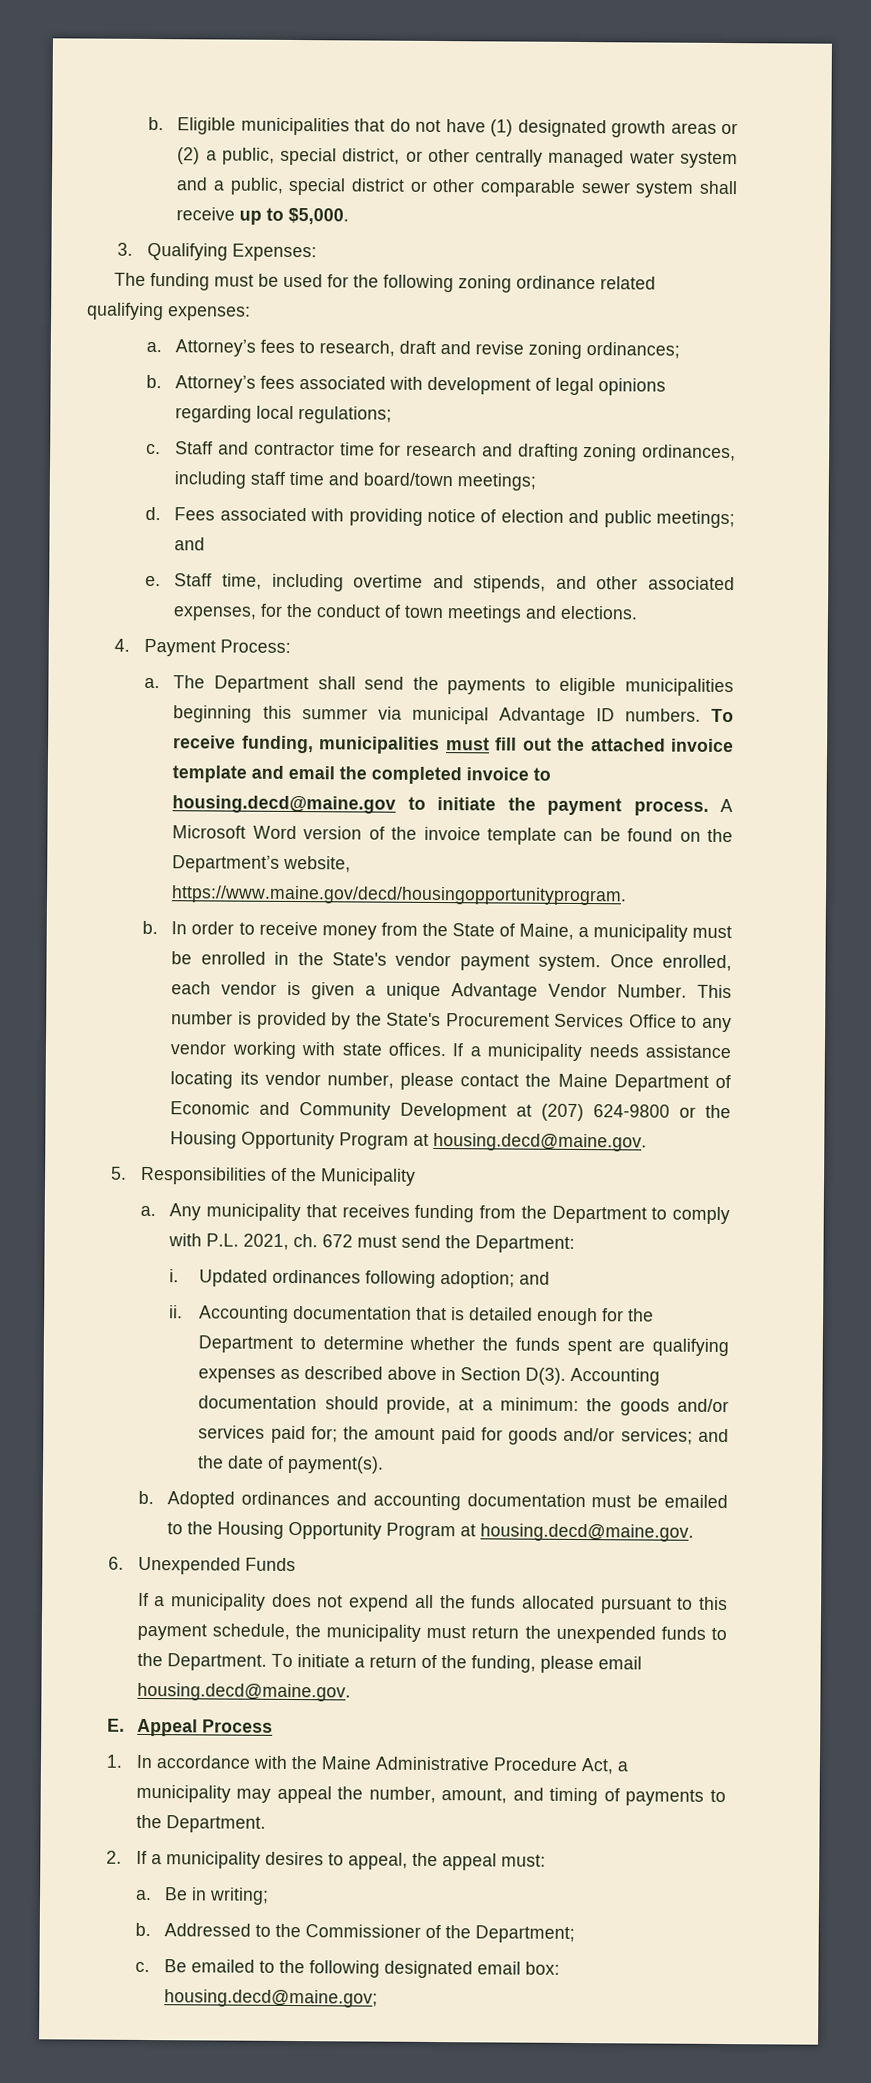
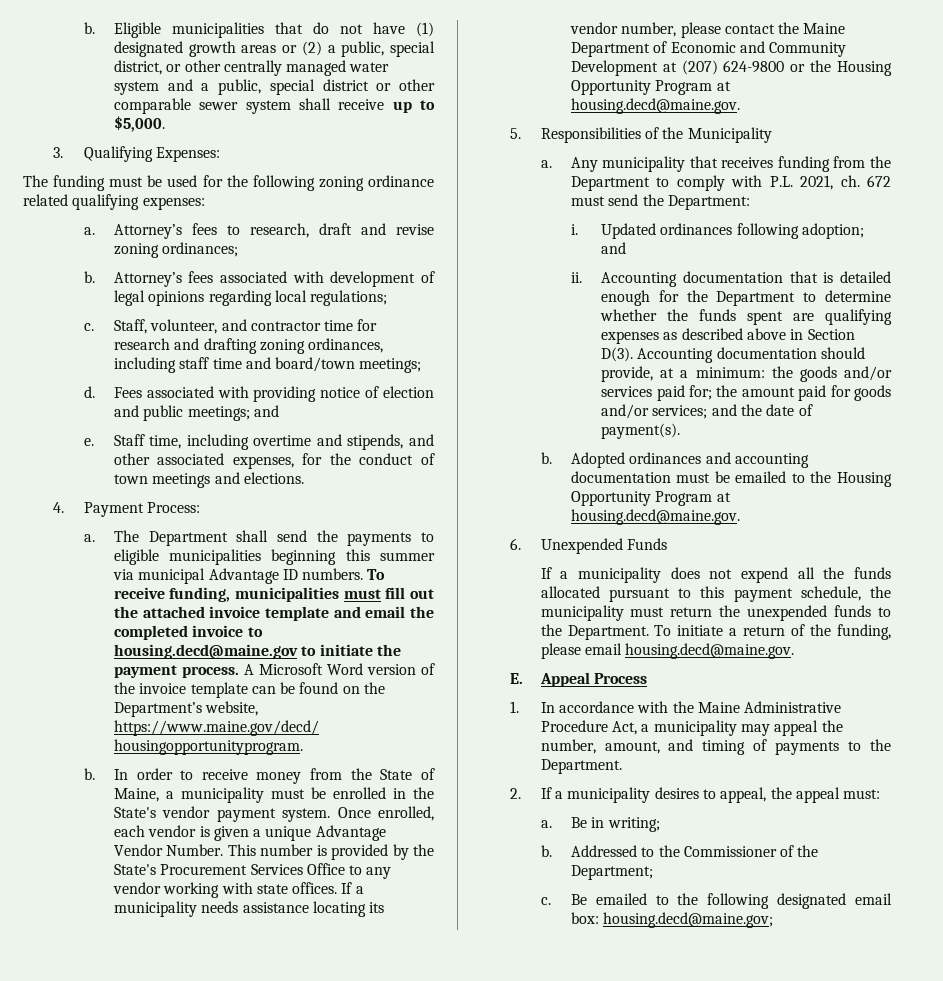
- Staff and contractor time for research and drafting zoning ordinances, including staff time and board/town meetings;
+ Staff, volunteer, and contractor time for research and drafting zoning ordinances, including staff time and board/town meetings;

